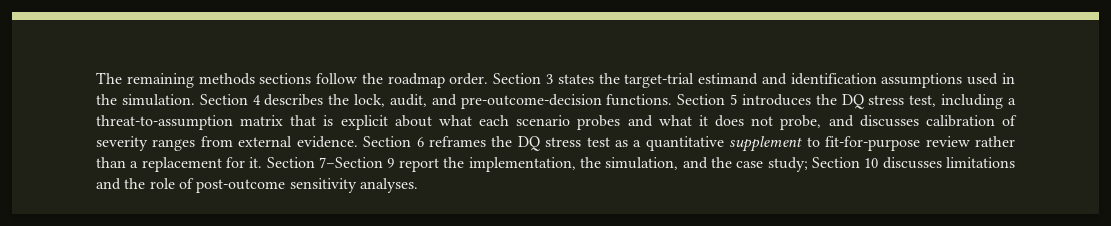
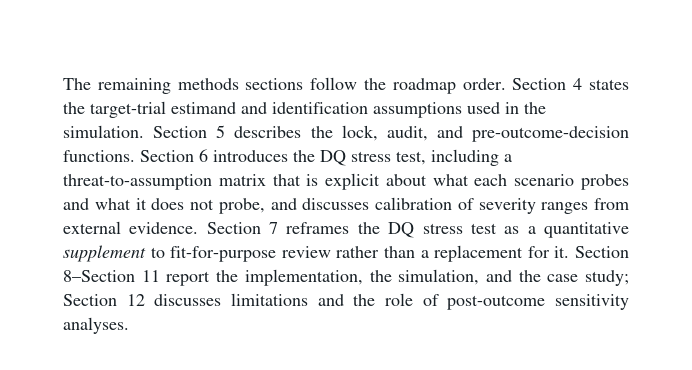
- Section 3 states the target-trial estimand and identification assumptions used in the simulation.
+ Section 4 states the target-trial estimand and identification assumptions used in the simulation.
- Section 4 describes the lock, audit, and pre-outcome-decision functions.
+ Section 5 describes the lock, audit, and pre-outcome-decision functions.
- Section 5 introduces the DQ stress test, including a threat-to-assumption matrix that is explicit about what each scenario probes and what it does not probe, and discusses calibration of severity ranges from external evidence.
+ Section 6 introduces the DQ stress test, including a threat-to-assumption matrix that is explicit about what each scenario probes and what it does not probe, and discusses calibration of severity ranges from external evidence.
- Section 6 reframes the DQ stress test as a quantitative supplement to fit-for-purpose review rather than a replacement for it.
+ Section 7 reframes the DQ stress test as a quantitative supplement to fit-for-purpose review rather than a replacement for it.
- Section 7–Section 9 report the implementation, the simulation, and the case study; Section 10 discusses limitations and the role of post-outcome sensitivity analyses.
+ Section 8–Section 11 report the implementation, the simulation, and the case study; Section 12 discusses limitations and the role of post-outcome sensitivity analyses.

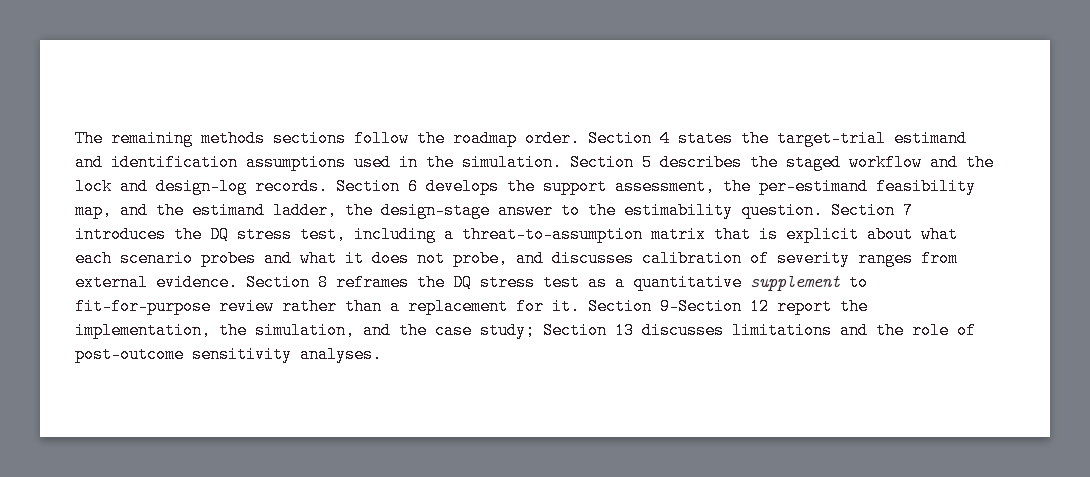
- Section 5 describes the lock, audit, and pre-outcome-decision functions. Section 6 introduces the DQ stress test, including a threat-to-assumption matrix that is explicit about what each scenario probes and what it does not probe, and discusses calibration of severity ranges from external evidence.
+ Section 5 describes the staged workflow and the lock and design-log records. Section 6 develops the support assessment, the per-estimand feasibility map, and the estimand ladder, the design-stage answer to the estimability question. Section 7 introduces the DQ stress test, including a threat-to-assumption matrix that is explicit about what each scenario probes and what it does not probe, and discusses calibration of severity ranges from external evidence.
- Section 7 reframes the DQ stress test as a quantitative supplement to fit-for-purpose review rather than a replacement for it.
+ Section 8 reframes the DQ stress test as a quantitative supplement to fit-for-purpose review rather than a replacement for it.
- Section 8–Section 11 report the implementation, the simulation, and the case study; Section 12 discusses limitations and the role of post-outcome sensitivity analyses.
+ Section 9–Section 12 report the implementation, the simulation, and the case study; Section 13 discusses limitations and the role of post-outcome sensitivity analyses.

